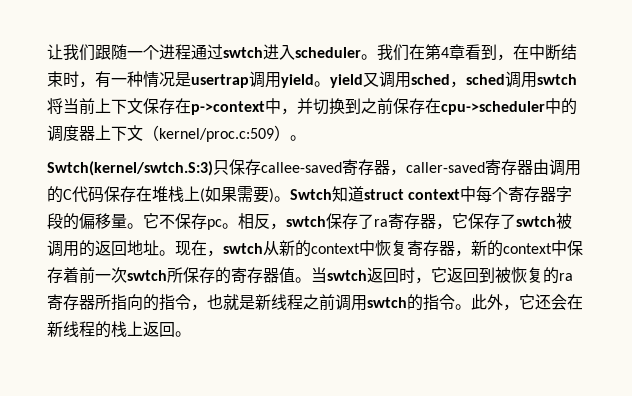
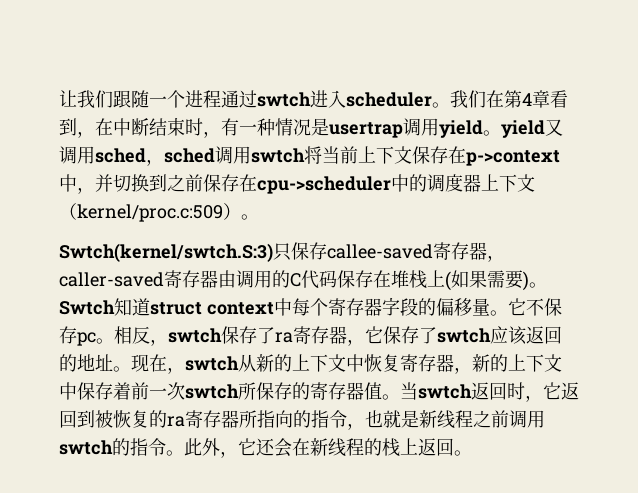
- 相反，swtch保存了ra寄存器，它保存了swtch被调用的返回地址。
+ 相反，swtch保存了ra寄存器，它保存了swtch应该返回的地址。
- 现在，swtch从新的context中恢复寄存器，新的context中保存着前一次swtch所保存的寄存器值。
+ 现在，swtch从新的上下文中恢复寄存器，新的上下文中保存着前一次swtch所保存的寄存器值。

